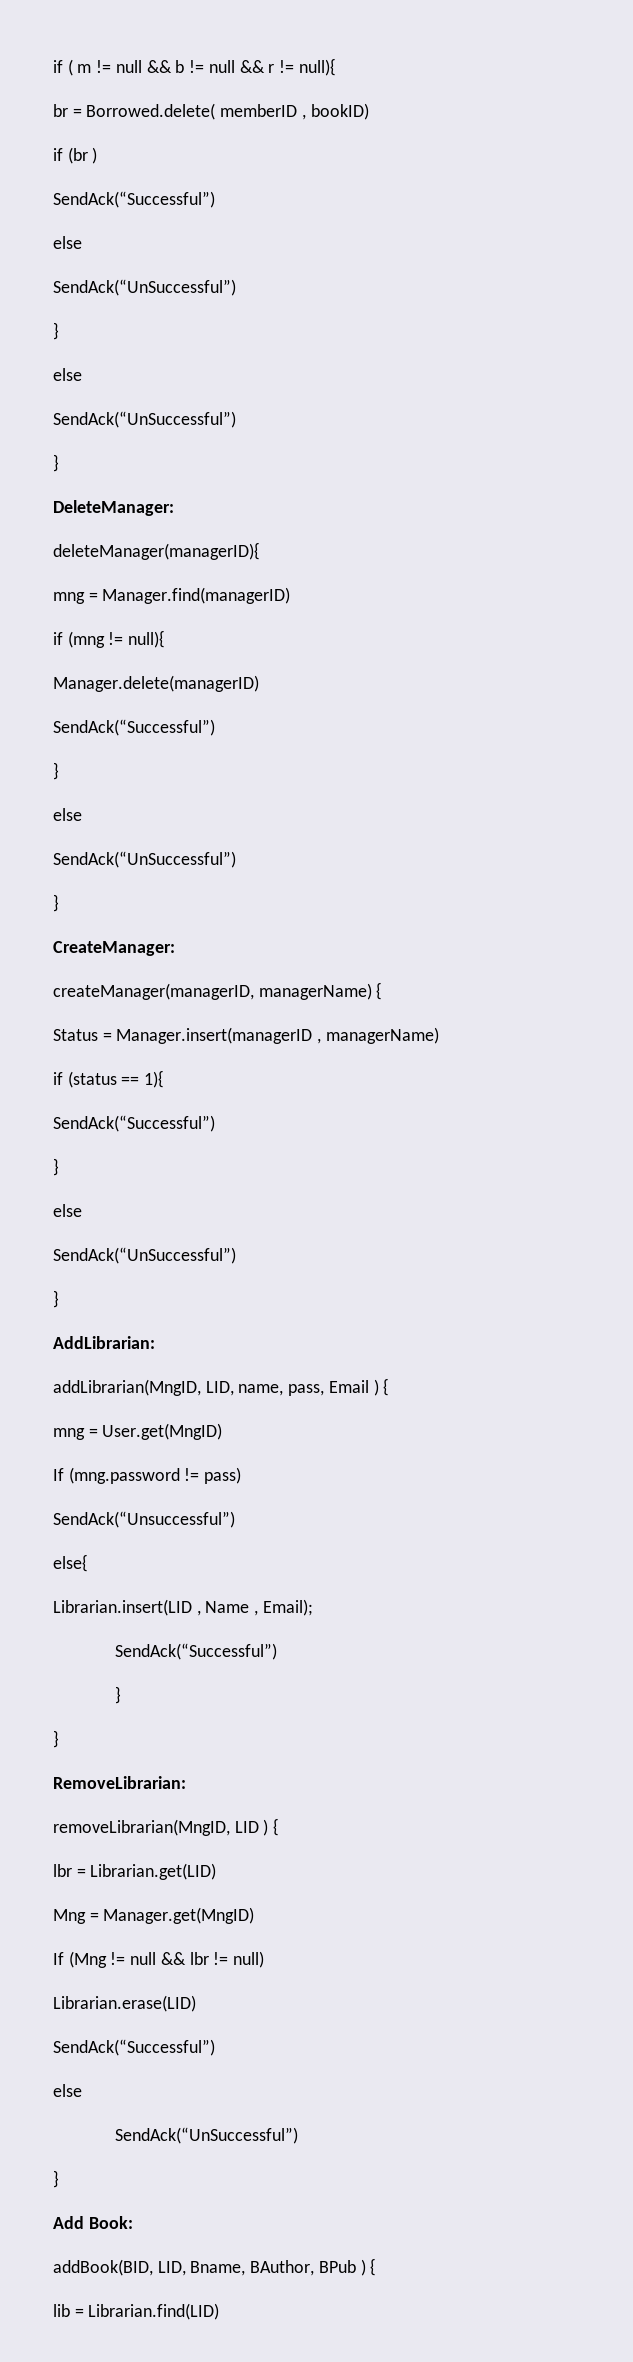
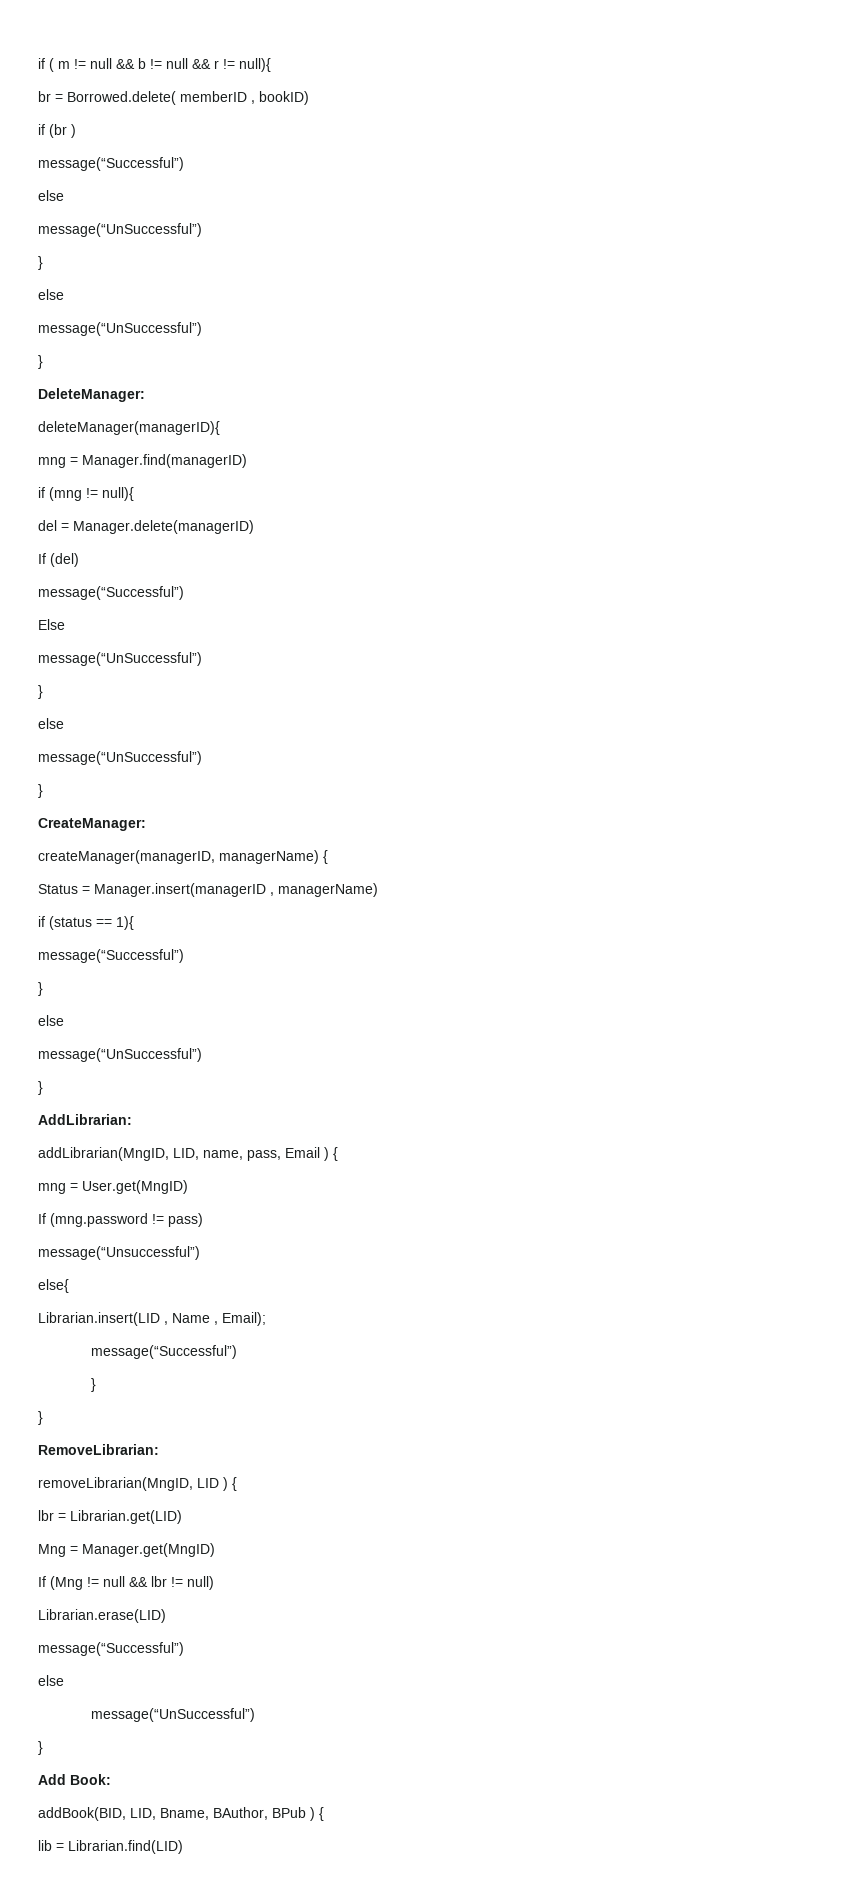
  if (br )
- SendAck(“Successful”)
+ message(“Successful”)
  else
- SendAck(“UnSuccessful”)
+ message(“UnSuccessful”)
  }
  else
- SendAck(“UnSuccessful”)
+ message(“UnSuccessful”)
- Manager.delete(managerID)
- SendAck(“Successful”)
+ del = Manager.delete(managerID)
+ If (del)
+ message(“Successful”)
+ Else
+ message(“UnSuccessful”)
  }
  else
- SendAck(“UnSuccessful”)
+ message(“UnSuccessful”)
  if (status == 1){
- SendAck(“Successful”)
+ message(“Successful”)
  }
  else
- SendAck(“UnSuccessful”)
+ message(“UnSuccessful”)
- SendAck(“Unsuccessful”)
+ message(“Unsuccessful”)
  Librarian.insert(LID , Name , Email);
- SendAck(“Successful”)
+ message(“Successful”)
  Librarian.erase(LID)
- SendAck(“Successful”)
+ message(“Successful”)
  else
- SendAck(“UnSuccessful”)
+ message(“UnSuccessful”)

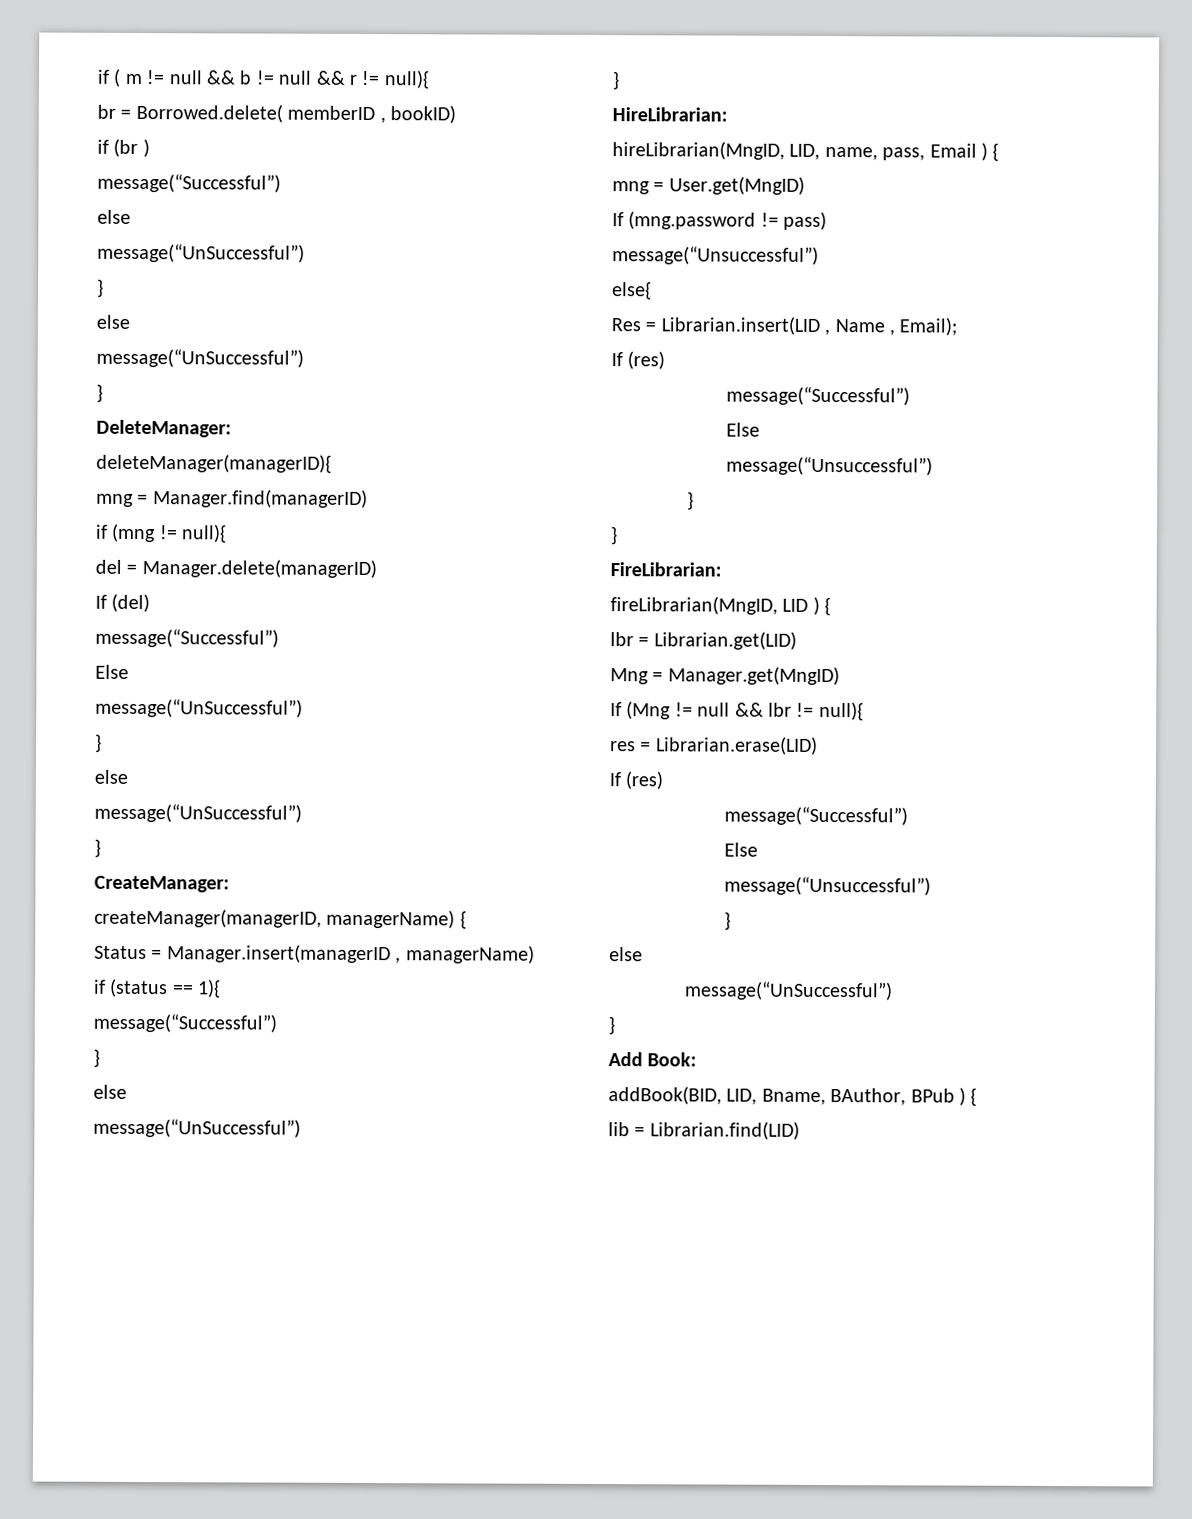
- AddLibrarian:
- addLibrarian(MngID, LID, name, pass, Email ) {
+ HireLibrarian:
+ hireLibrarian(MngID, LID, name, pass, Email ) {
- Librarian.insert(LID , Name , Email);
+ Res = Librarian.insert(LID , Name , Email);
+ If (res)
  message(“Successful”)
+ Else
+ message(“Unsuccessful”)
- RemoveLibrarian:
- removeLibrarian(MngID, LID ) {
+ FireLibrarian:
+ fireLibrarian(MngID, LID ) {
- If (Mng != null && lbr != null)
- Librarian.erase(LID)
+ If (Mng != null && lbr != null){
+ res = Librarian.erase(LID)
+ If (res)
  message(“Successful”)
+ Else
+ message(“Unsuccessful”)
+ }

